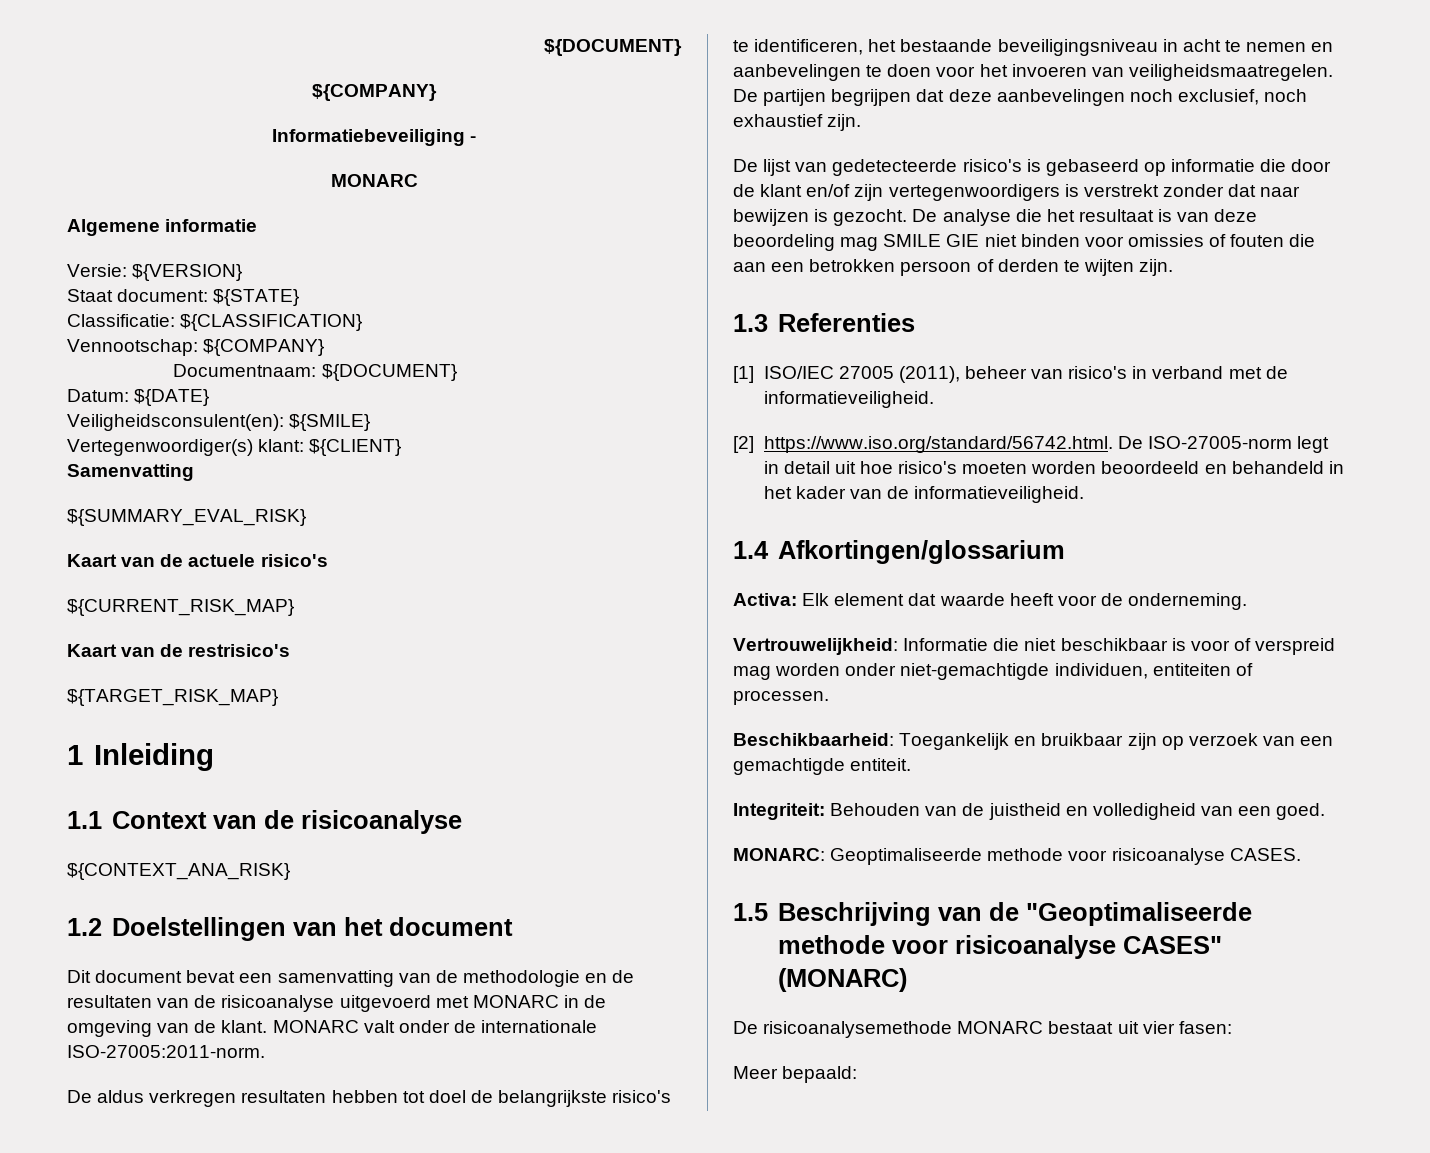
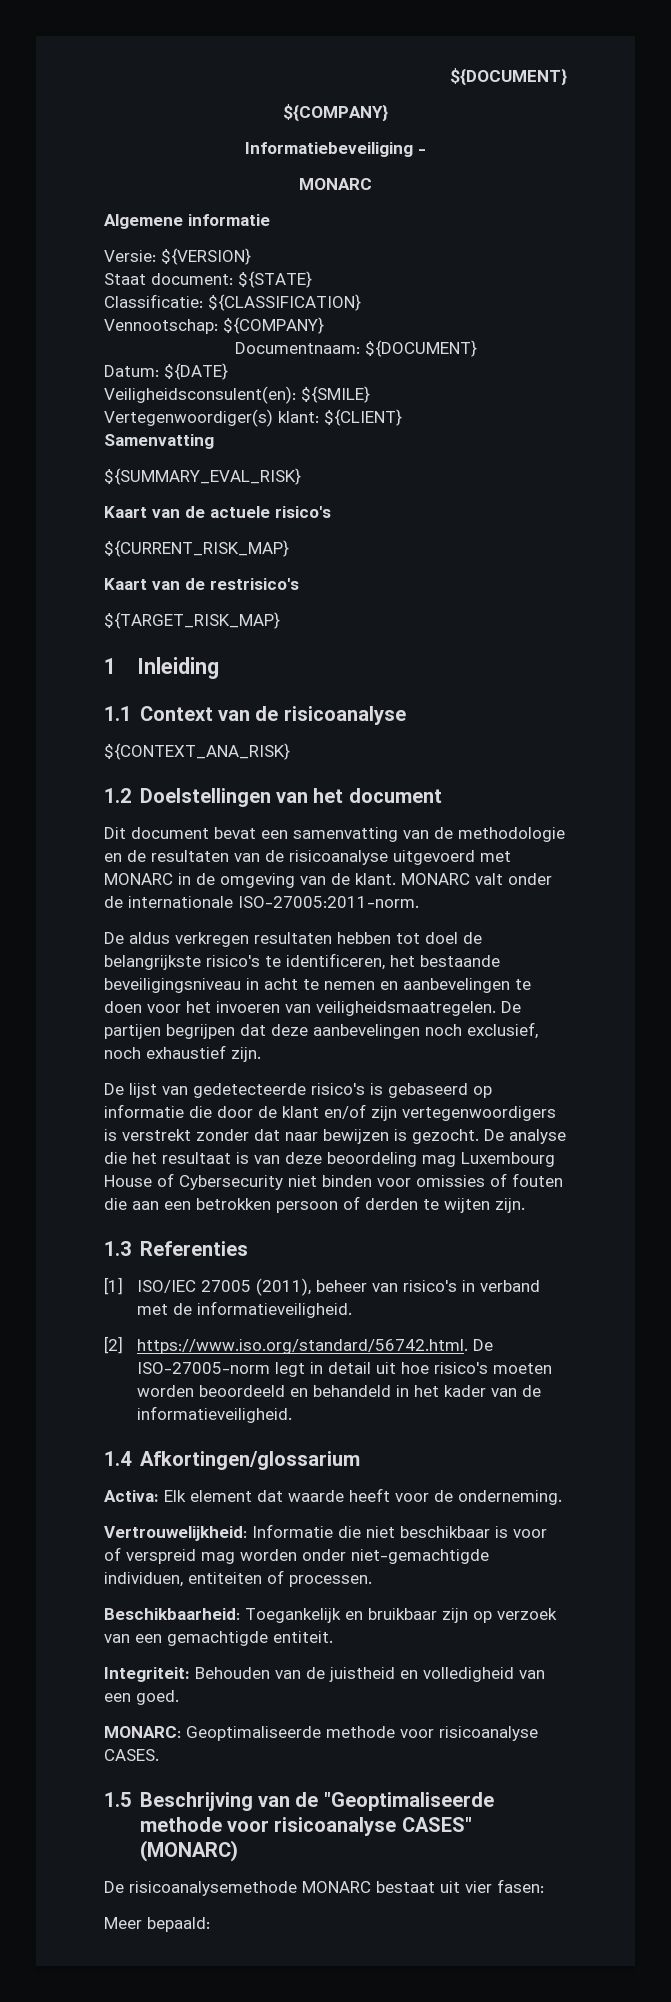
- De analyse die het resultaat is van deze beoordeling mag SMILE GIE niet binden voor omissies of fouten die aan een betrokken persoon of derden te wijten zijn.
+ De analyse die het resultaat is van deze beoordeling mag Luxembourg House of Cybersecurity niet binden voor omissies of fouten die aan een betrokken persoon of derden te wijten zijn.

